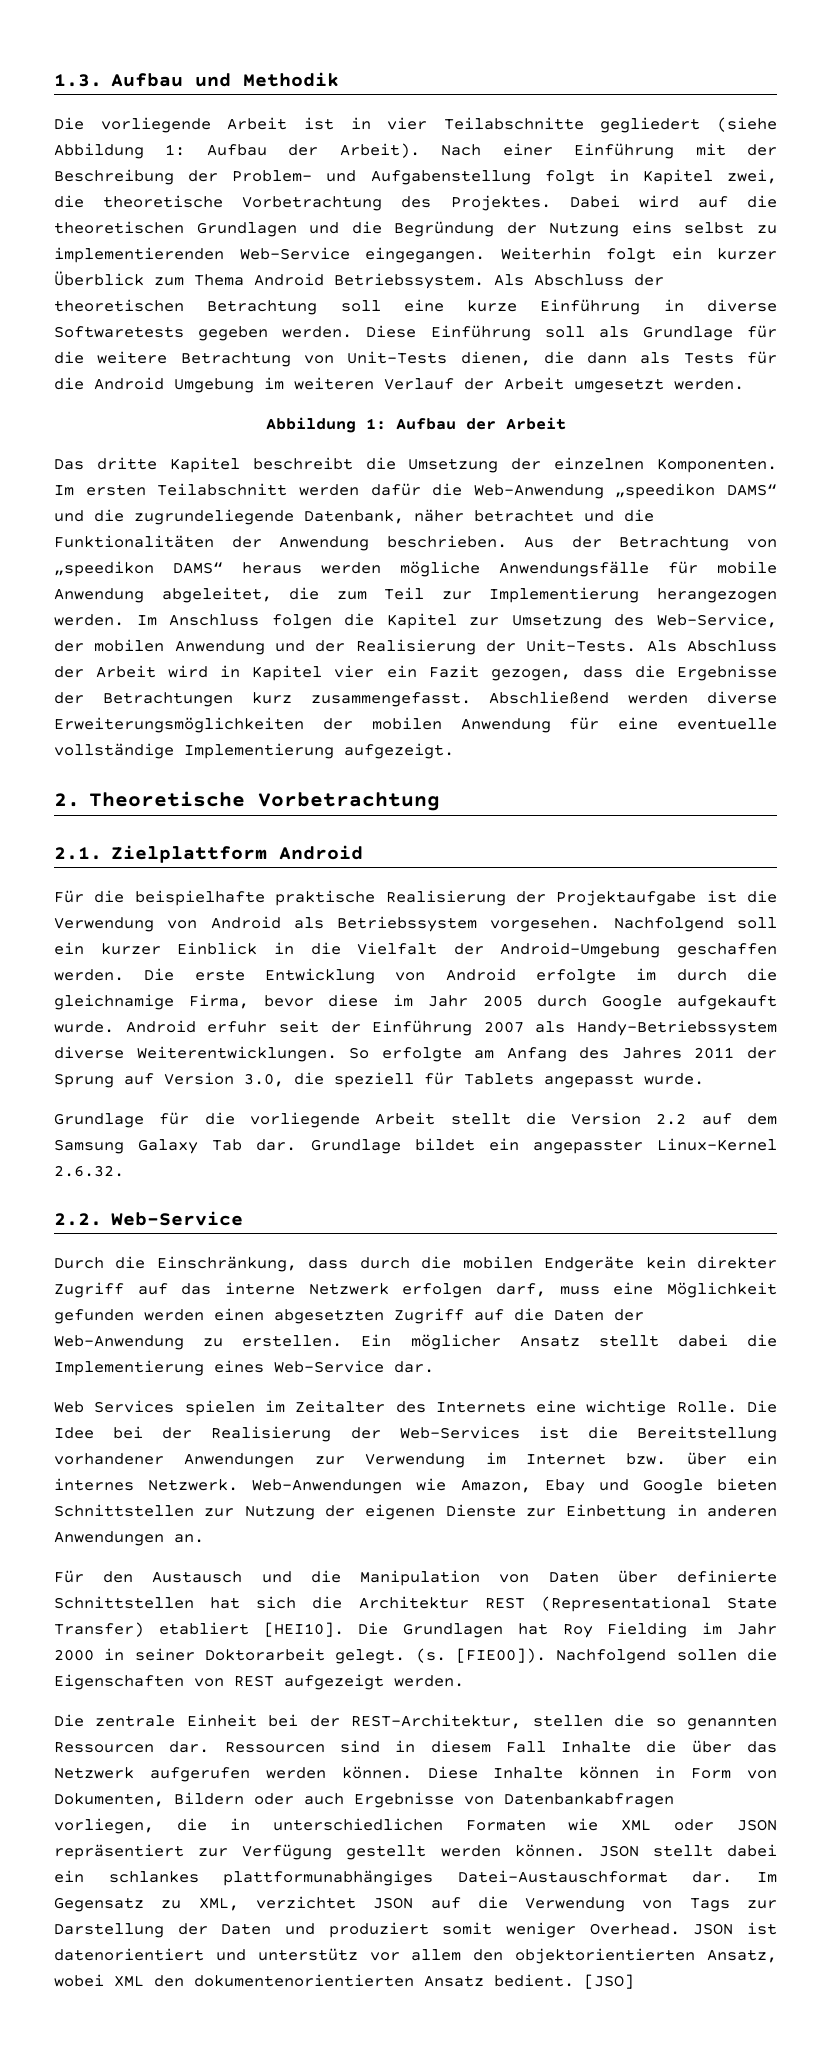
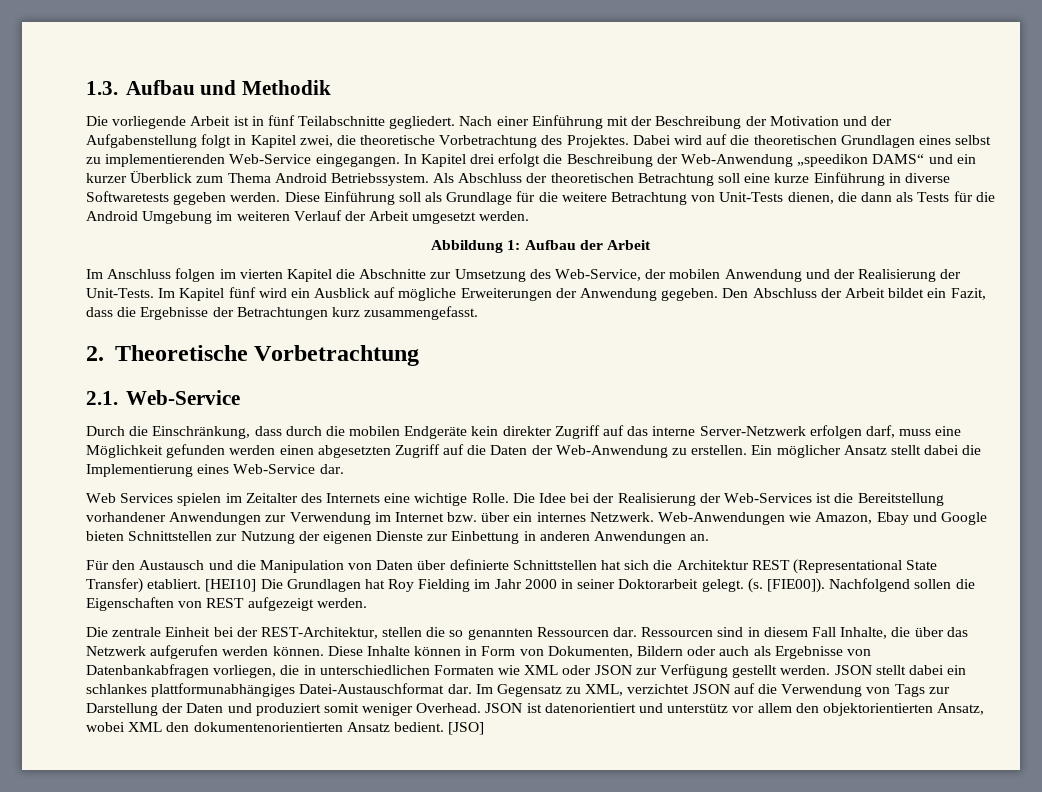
- Die vorliegende Arbeit ist in vier Teilabschnitte gegliedert (siehe Abbildung 1: Aufbau der Arbeit).
+ Die vorliegende Arbeit ist in fünf Teilabschnitte gegliedert.
- Nach einer Einführung mit der Beschreibung der Problem- und Aufgabenstellung folgt in Kapitel zwei, die theoretische Vorbetrachtung des Projektes.
+ Nach einer Einführung mit der Beschreibung der Motivation und der Aufgabenstellung folgt in Kapitel zwei, die theoretische Vorbetrachtung des Projektes.
- Dabei wird auf die theoretischen Grundlagen und die Begründung der Nutzung eins selbst zu implementierenden Web-Service eingegangen.
+ Dabei wird auf die theoretischen Grundlagen eines selbst zu implementierenden Web-Service eingegangen.
- Weiterhin folgt ein kurzer Überblick zum Thema Android Betriebssystem.
+ In Kapitel drei erfolgt die Beschreibung der Web-Anwendung „speedikon DAMS“ und ein kurzer Überblick zum Thema Android Betriebssystem.
- Das dritte Kapitel beschreibt die Umsetzung der einzelnen Komponenten. Im ersten Teilabschnitt werden dafür die Web-Anwendung „speedikon DAMS“ und die zugrundeliegende Datenbank, näher betrachtet und die Funktionalitäten der Anwendung beschrieben. Aus der Betrachtung von „speedikon DAMS“ heraus werden mögliche Anwendungsfälle für mobile Anwendung abgeleitet, die zum Teil zur Implementierung herangezogen werden. Im Anschluss folgen die Kapitel zur Umsetzung des Web-Service, der mobilen Anwendung und der Realisierung der Unit-Tests.
+ Im Anschluss folgen im vierten Kapitel die Abschnitte zur Umsetzung des Web-Service, der mobilen Anwendung und der Realisierung der Unit-Tests.
- Als Abschluss der Arbeit wird in Kapitel vier ein Fazit gezogen, dass die Ergebnisse der Betrachtungen kurz zusammengefasst. Abschließend werden diverse Erweiterungsmöglichkeiten der mobilen Anwendung für eine eventuelle vollständige Implementierung aufgezeigt.
+ Im Kapitel fünf wird ein Ausblick auf mögliche Erweiterungen der Anwendung gegeben. Den Abschluss der Arbeit bildet ein Fazit, dass die Ergebnisse der Betrachtungen kurz zusammengefasst.
  2. Theoretische Vorbetrachtung
- 2.1. Zielplattform Android
- Für die beispielhafte praktische Realisierung der Projektaufgabe ist die Verwendung von Android als Betriebssystem vorgesehen. Nachfolgend soll ein kurzer Einblick in die Vielfalt der Android-Umgebung geschaffen werden. Die erste Entwicklung von Android erfolgte im durch die gleichnamige Firma, bevor diese im Jahr 2005 durch Google aufgekauft wurde. Android erfuhr seit der Einführung 2007 als Handy-Betriebssystem diverse Weiterentwicklungen. So erfolgte am Anfang des Jahres 2011 der Sprung auf Version 3.0, die speziell für Tablets angepasst wurde.
- Grundlage für die vorliegende Arbeit stellt die Version 2.2 auf dem Samsung Galaxy Tab dar. Grundlage bildet ein angepasster Linux-Kernel 2.6.32.
- 2.2. Web-Service
+ 2.1. Web-Service
- Durch die Einschränkung, dass durch die mobilen Endgeräte kein direkter Zugriff auf das interne Netzwerk erfolgen darf, muss eine Möglichkeit gefunden werden einen abgesetzten Zugriff auf die Daten der Web-Anwendung zu erstellen.
+ Durch die Einschränkung, dass durch die mobilen Endgeräte kein direkter Zugriff auf das interne Server-Netzwerk erfolgen darf, muss eine Möglichkeit gefunden werden einen abgesetzten Zugriff auf die Daten der Web-Anwendung zu erstellen.
- Für den Austausch und die Manipulation von Daten über definierte Schnittstellen hat sich die Architektur REST (Representational State Transfer) etabliert [HEI10]. Die Grundlagen hat Roy Fielding im Jahr 2000 in seiner Doktorarbeit gelegt.
+ Für den Austausch und die Manipulation von Daten über definierte Schnittstellen hat sich die Architektur REST (Representational State Transfer) etabliert. [HEI10] Die Grundlagen hat Roy Fielding im Jahr 2000 in seiner Doktorarbeit gelegt.
- Ressourcen sind in diesem Fall Inhalte die über das Netzwerk aufgerufen werden können.
+ Ressourcen sind in diesem Fall Inhalte, die über das Netzwerk aufgerufen werden können.
- Diese Inhalte können in Form von Dokumenten, Bildern oder auch Ergebnisse von Datenbankabfragen vorliegen, die in unterschiedlichen Formaten wie XML oder JSON repräsentiert zur Verfügung gestellt werden können.
+ Diese Inhalte können in Form von Dokumenten, Bildern oder auch als Ergebnisse von Datenbankabfragen vorliegen, die in unterschiedlichen Formaten wie XML oder JSON zur Verfügung gestellt werden.

